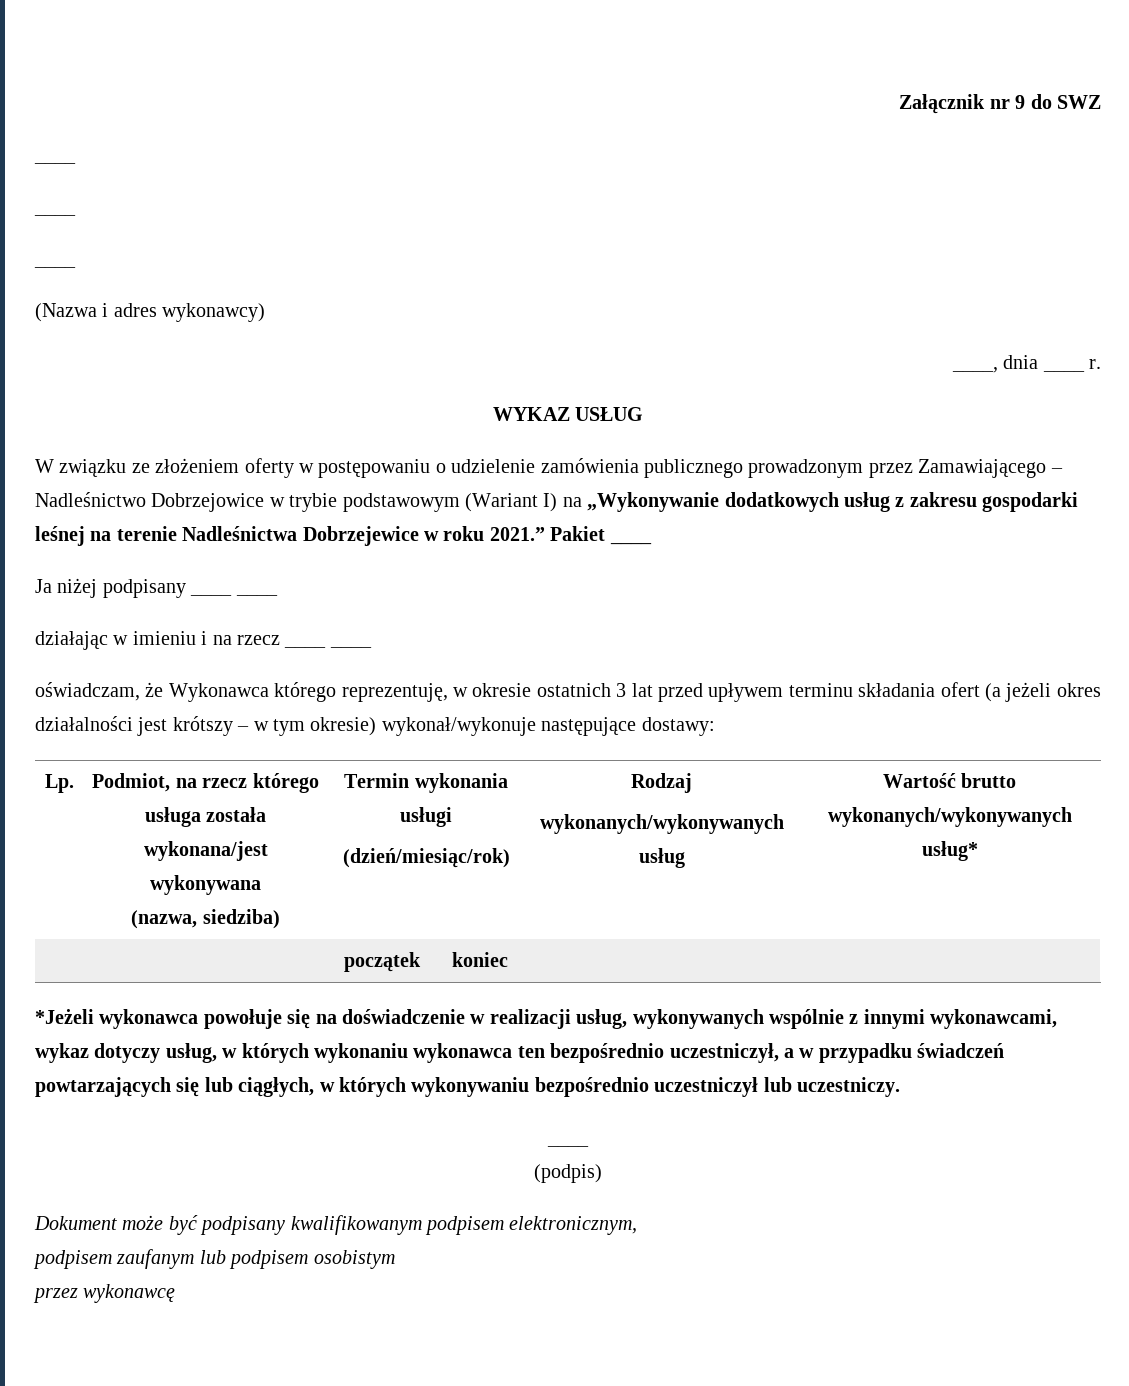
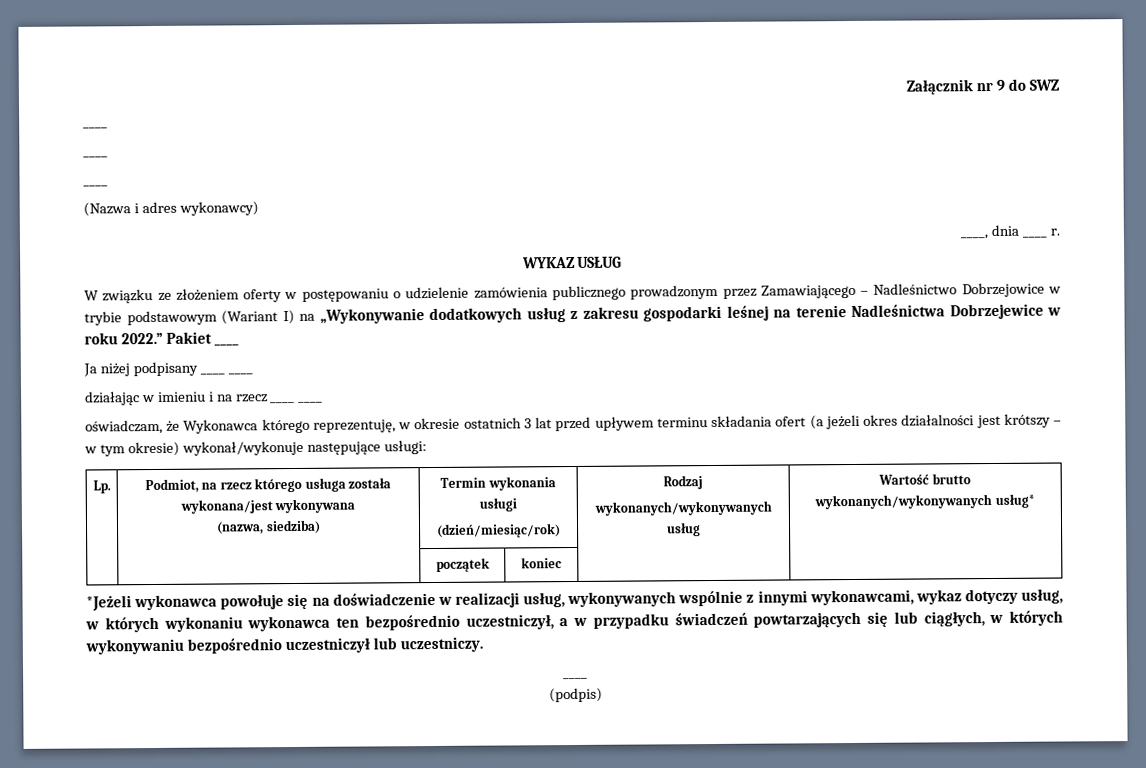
- W związku ze złożeniem oferty w postępowaniu o udzielenie zamówienia publicznego prowadzonym przez Zamawiającego – Nadleśnictwo Dobrzejowice w trybie podstawowym (Wariant I) na „Wykonywanie dodatkowych usług z zakresu gospodarki leśnej na terenie Nadleśnictwa Dobrzejewice w roku 2021.”
+ W związku ze złożeniem oferty w postępowaniu o udzielenie zamówienia publicznego prowadzonym przez Zamawiającego – Nadleśnictwo Dobrzejowice w trybie podstawowym (Wariant I) na „Wykonywanie dodatkowych usług z zakresu gospodarki leśnej na terenie Nadleśnictwa Dobrzejewice w roku 2022.”
- oświadczam, że Wykonawca którego reprezentuję, w okresie ostatnich 3 lat przed upływem terminu składania ofert (a jeżeli okres działalności jest krótszy – w tym okresie) wykonał/wykonuje następujące dostawy:
+ oświadczam, że Wykonawca którego reprezentuję, w okresie ostatnich 3 lat przed upływem terminu składania ofert (a jeżeli okres działalności jest krótszy – w tym okresie) wykonał/wykonuje następujące usługi:
- Dokument może być podpisany kwalifikowanym podpisem elektronicznym,
- podpisem zaufanym lub podpisem osobistym
- przez wykonawcę

